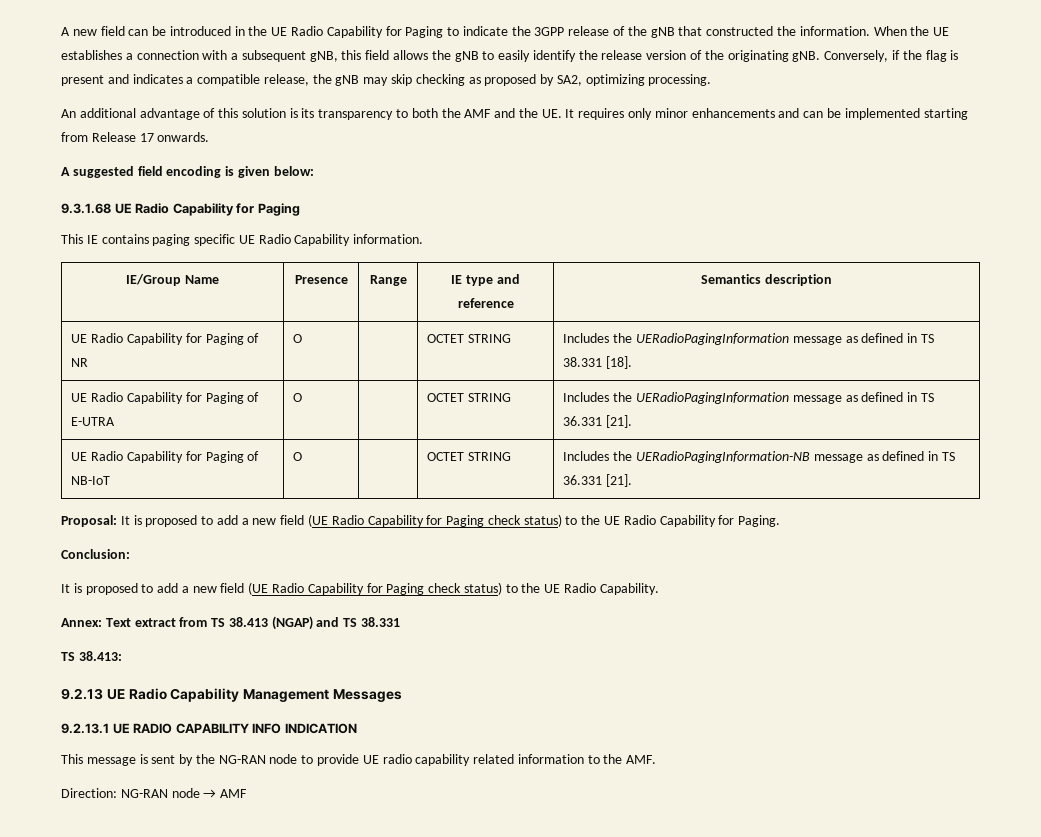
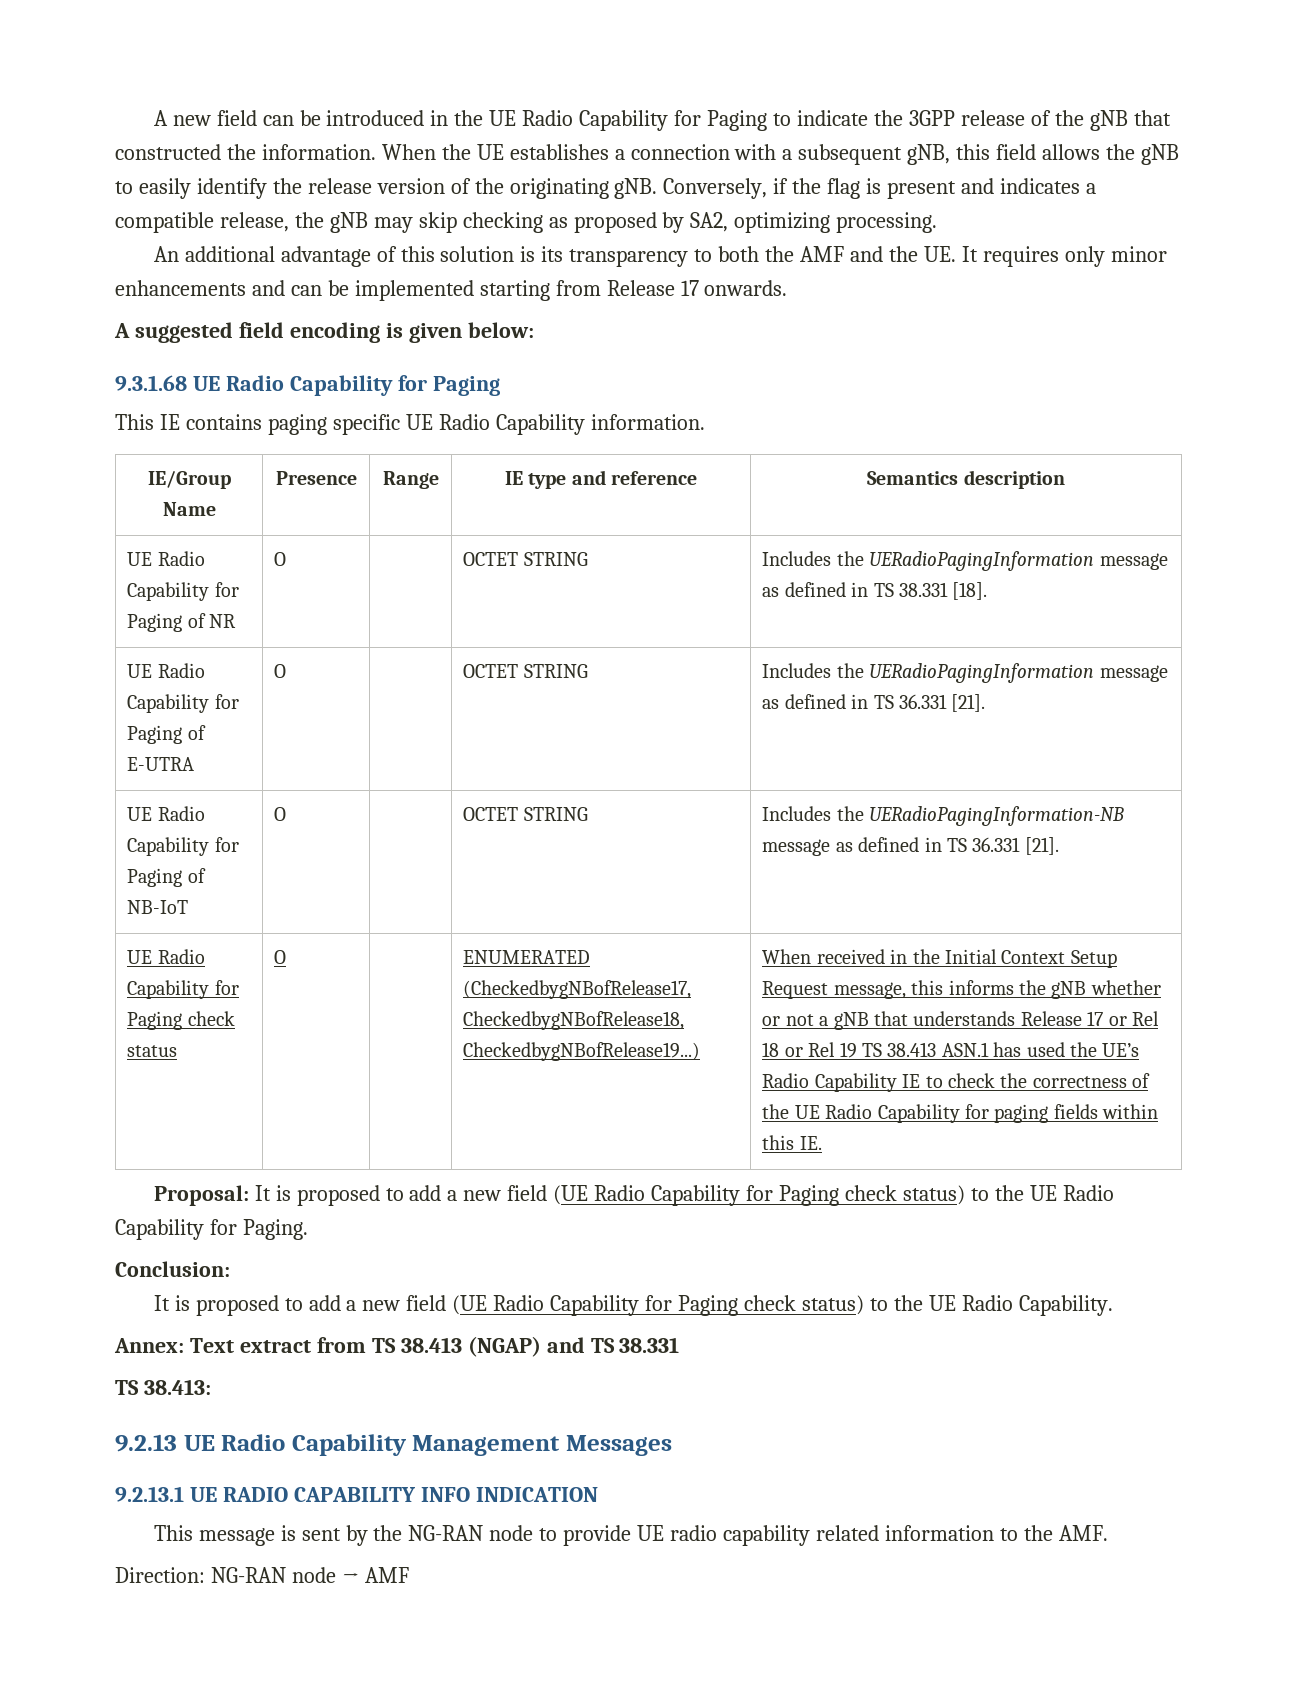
+ UE Radio Capability for Paging check status | O | | ENUMERATED (CheckedbygNBofRelease17, CheckedbygNBofRelease18, CheckedbygNBofRelease19...) | When received in the Initial Context Setup Request message, this informs the gNB whether or not a gNB that understands Release 17 or Rel 18 or Rel 19 TS 38.413 ASN.1 has used the UE’s Radio Capability IE to check the correctness of the UE Radio Capability for paging fields within this IE.

